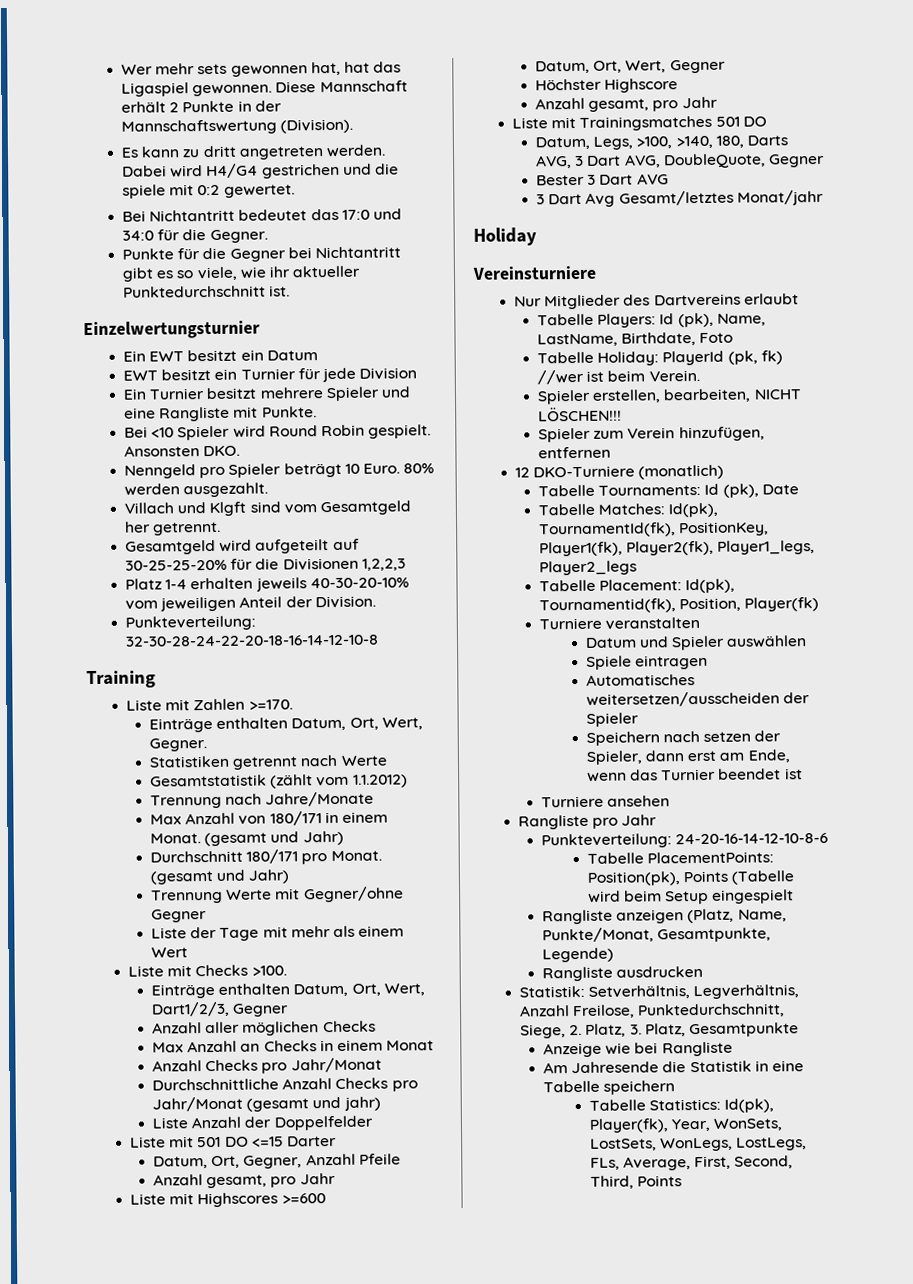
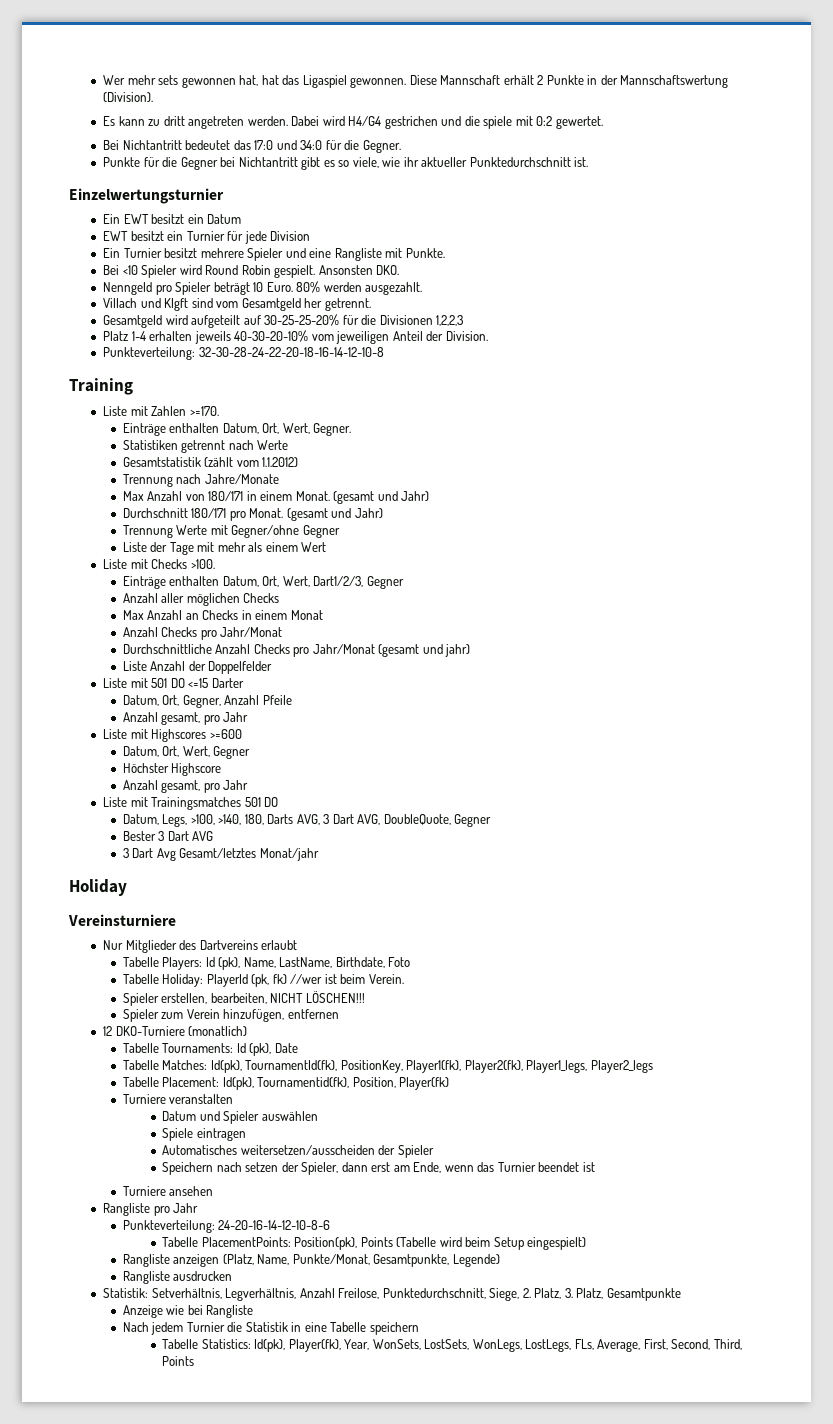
- Tabelle PlacementPoints: Position(pk), Points (Tabelle wird beim Setup eingespielt
+ Tabelle PlacementPoints: Position(pk), Points (Tabelle wird beim Setup eingespielt)
- Am Jahresende die Statistik in eine Tabelle speichern
+ Nach jedem Turnier die Statistik in eine Tabelle speichern

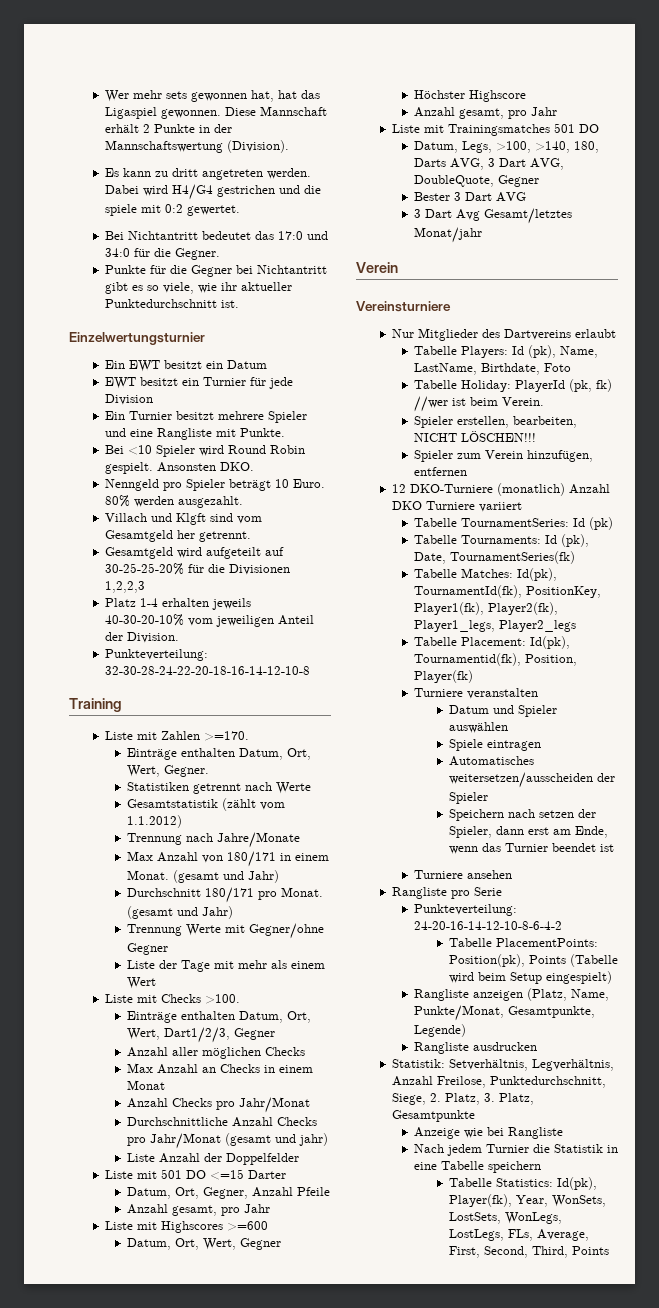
  3 Dart Avg Gesamt/letztes Monat/jahr
- Holiday
+ Verein
- 12 DKO-Turniere (monatlich)
+ 12 DKO-Turniere (monatlich) Anzahl DKO Turniere variiert
+ Tabelle TournamentSeries: Id (pk)
- Tabelle Tournaments: Id (pk), Date
+ Tabelle Tournaments: Id (pk), Date, TournamentSeries(fk)
- Rangliste pro Jahr
- Punkteverteilung: 24-20-16-14-12-10-8-6
+ Rangliste pro Serie
+ Punkteverteilung: 24-20-16-14-12-10-8-6-4-2

